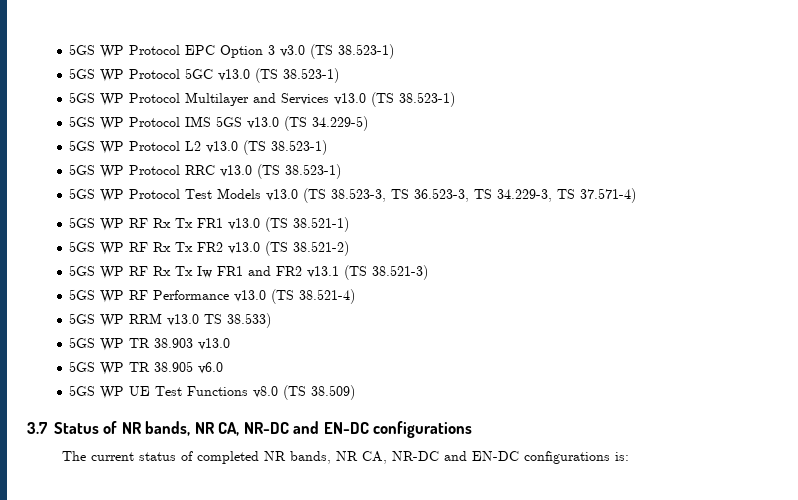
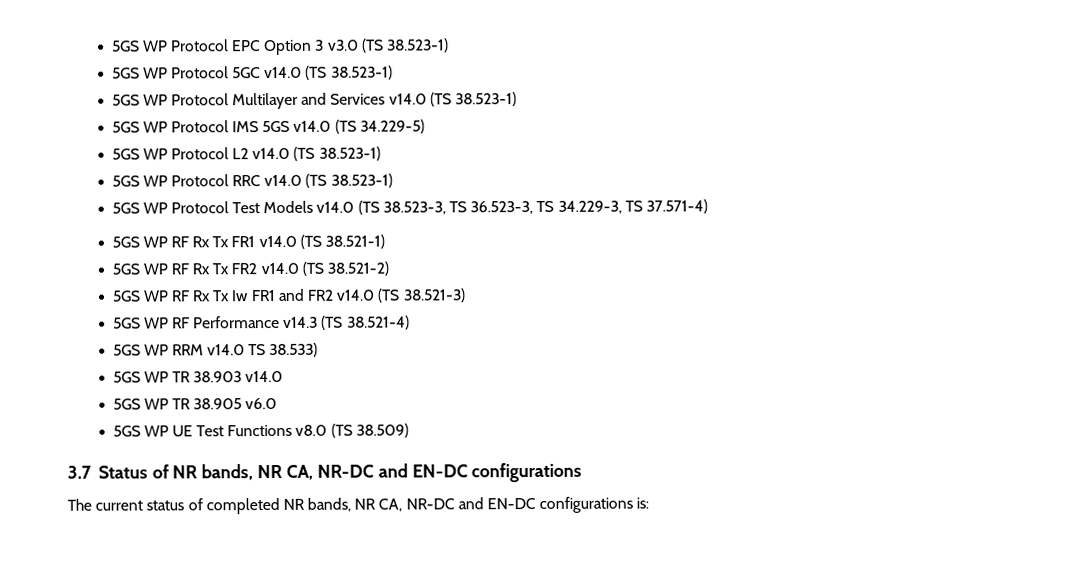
- 5GS WP Protocol 5GC v13.0 (TS 38.523-1)
+ 5GS WP Protocol 5GC v14.0 (TS 38.523-1)
- 5GS WP Protocol Multilayer and Services v13.0 (TS 38.523-1)
+ 5GS WP Protocol Multilayer and Services v14.0 (TS 38.523-1)
- 5GS WP Protocol IMS 5GS v13.0 (TS 34.229-5)
+ 5GS WP Protocol IMS 5GS v14.0 (TS 34.229-5)
- 5GS WP Protocol L2 v13.0 (TS 38.523-1)
+ 5GS WP Protocol L2 v14.0 (TS 38.523-1)
- 5GS WP Protocol RRC v13.0 (TS 38.523-1)
+ 5GS WP Protocol RRC v14.0 (TS 38.523-1)
- 5GS WP Protocol Test Models v13.0 (TS 38.523-3, TS 36.523-3, TS 34.229-3, TS 37.571-4)
+ 5GS WP Protocol Test Models v14.0 (TS 38.523-3, TS 36.523-3, TS 34.229-3, TS 37.571-4)
- 5GS WP RF Rx Tx FR1 v13.0 (TS 38.521-1)
+ 5GS WP RF Rx Tx FR1 v14.0 (TS 38.521-1)
- 5GS WP RF Rx Tx FR2 v13.0 (TS 38.521-2)
+ 5GS WP RF Rx Tx FR2 v14.0 (TS 38.521-2)
- 5GS WP RF Rx Tx Iw FR1 and FR2 v13.1 (TS 38.521-3)
+ 5GS WP RF Rx Tx Iw FR1 and FR2 v14.0 (TS 38.521-3)
- 5GS WP RF Performance v13.0 (TS 38.521-4)
+ 5GS WP RF Performance v14.3 (TS 38.521-4)
- 5GS WP RRM v13.0 TS 38.533)
+ 5GS WP RRM v14.0 TS 38.533)
- 5GS WP TR 38.903 v13.0
+ 5GS WP TR 38.903 v14.0

